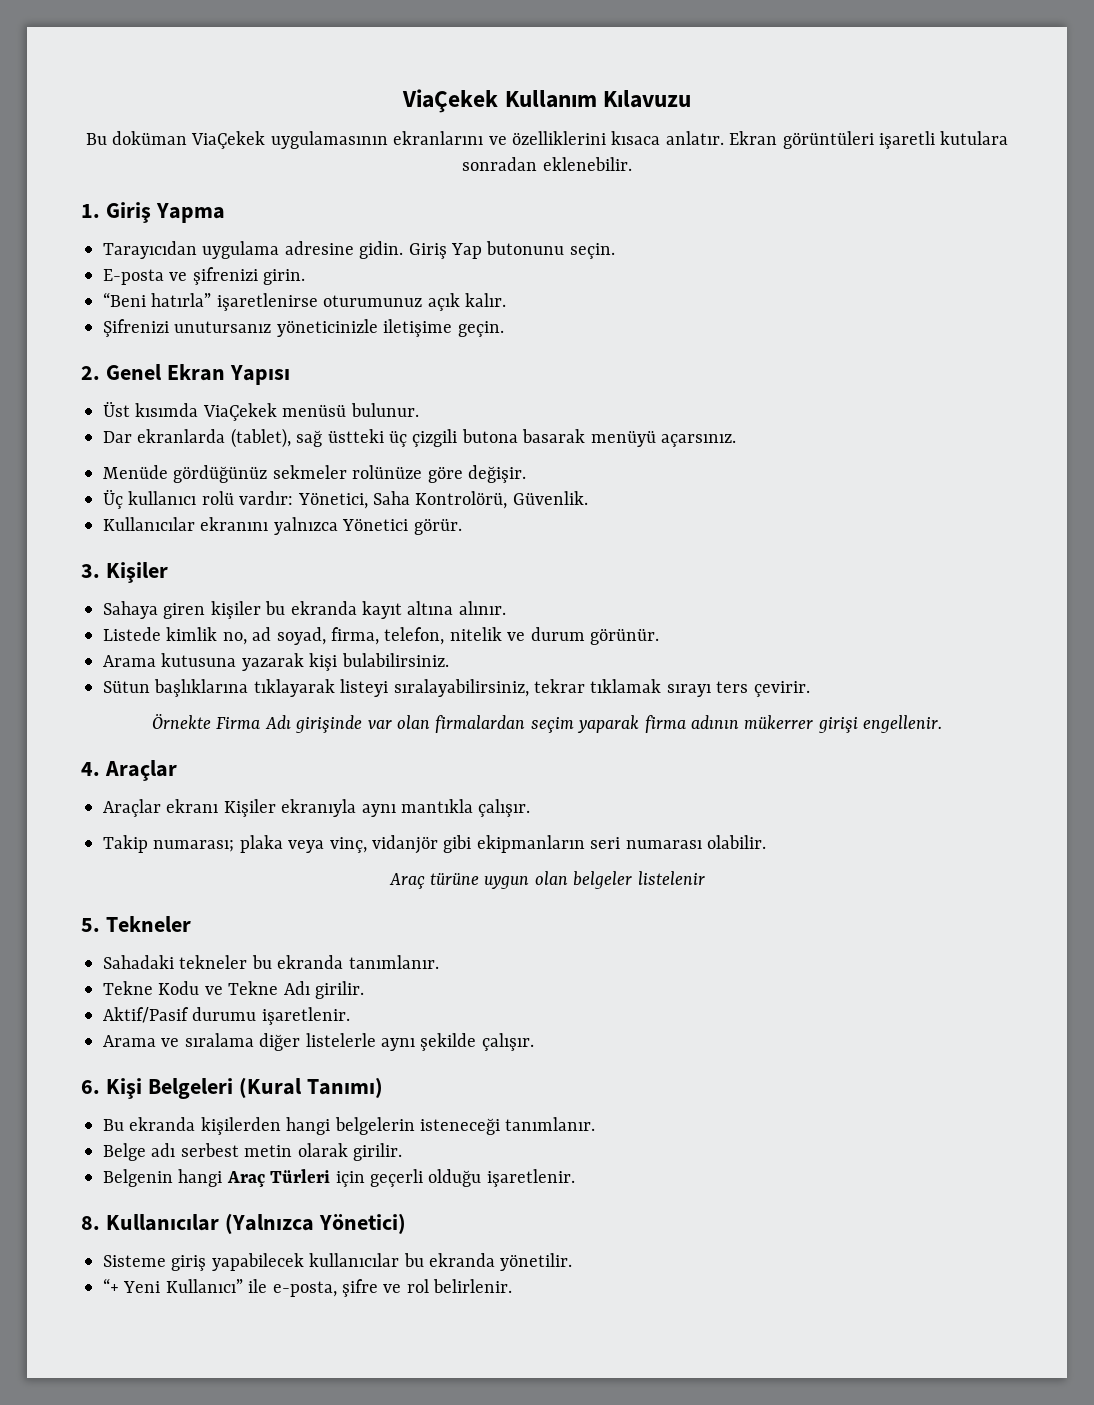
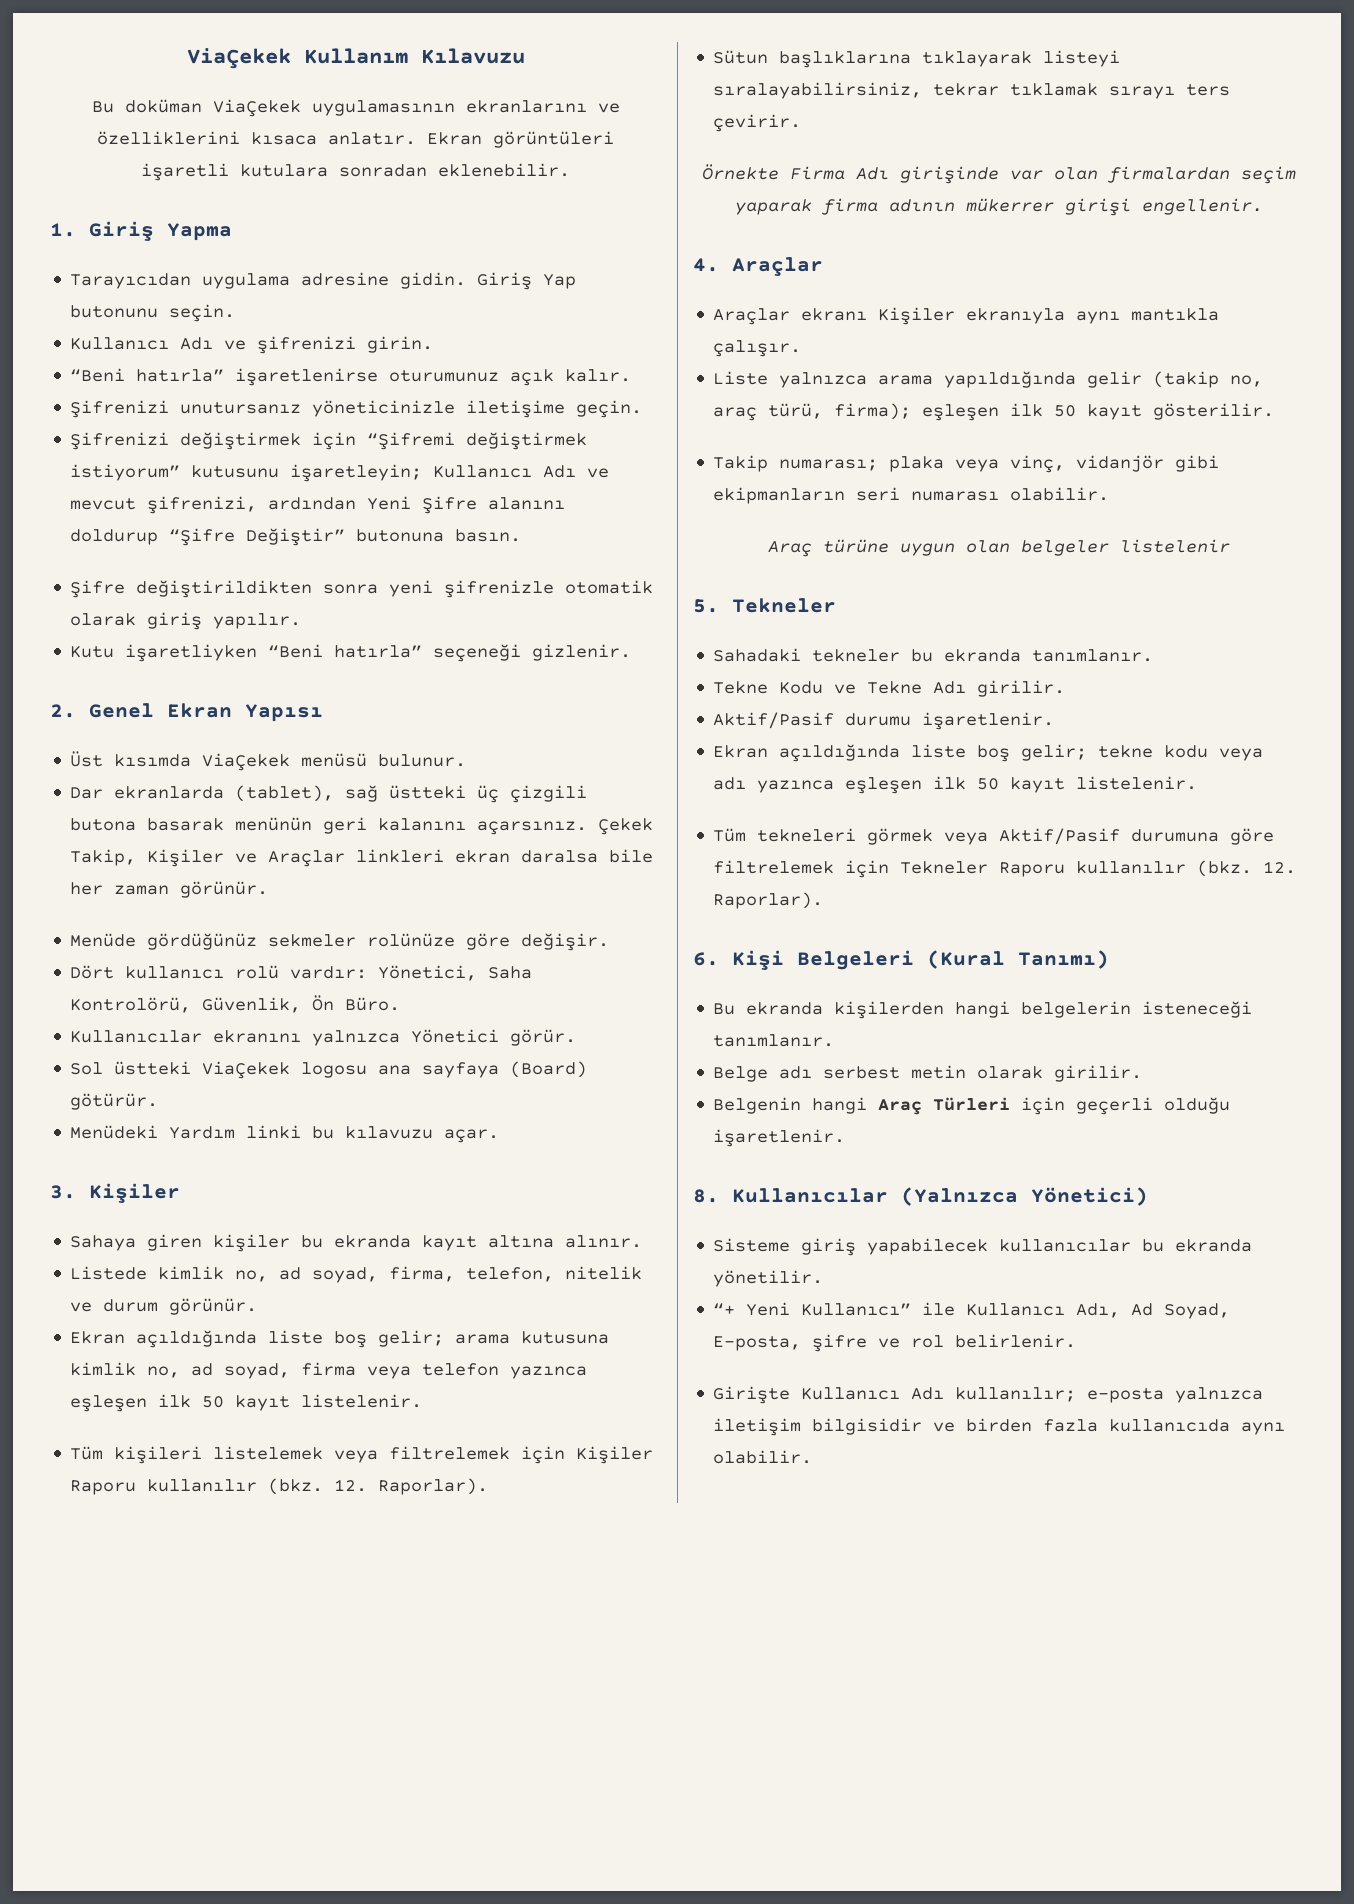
- E-posta ve şifrenizi girin.
+ Kullanıcı Adı ve şifrenizi girin.
+ Şifrenizi değiştirmek için “Şifremi değiştirmek istiyorum” kutusunu işaretleyin; Kullanıcı Adı ve mevcut şifrenizi, ardından Yeni Şifre alanını doldurup “Şifre Değiştir” butonuna basın.
+ Şifre değiştirildikten sonra yeni şifrenizle otomatik olarak giriş yapılır.
+ Kutu işaretliyken “Beni hatırla” seçeneği gizlenir.
- Dar ekranlarda (tablet), sağ üstteki üç çizgili butona basarak menüyü açarsınız.
+ Dar ekranlarda (tablet), sağ üstteki üç çizgili butona basarak menünün geri kalanını açarsınız. Çekek Takip, Kişiler ve Araçlar linkleri ekran daralsa bile her zaman görünür.
- Üç kullanıcı rolü vardır: Yönetici, Saha Kontrolörü, Güvenlik.
+ Dört kullanıcı rolü vardır: Yönetici, Saha Kontrolörü, Güvenlik, Ön Büro.
+ Sol üstteki ViaÇekek logosu ana sayfaya (Board) götürür.
+ Menüdeki Yardım linki bu kılavuzu açar.
- Arama kutusuna yazarak kişi bulabilirsiniz.
+ Ekran açıldığında liste boş gelir; arama kutusuna kimlik no, ad soyad, firma veya telefon yazınca eşleşen ilk 50 kayıt listelenir.
+ Tüm kişileri listelemek veya filtrelemek için Kişiler Raporu kullanılır (bkz. 12. Raporlar).
+ Liste yalnızca arama yapıldığında gelir (takip no, araç türü, firma); eşleşen ilk 50 kayıt gösterilir.
- Arama ve sıralama diğer listelerle aynı şekilde çalışır.
+ Ekran açıldığında liste boş gelir; tekne kodu veya adı yazınca eşleşen ilk 50 kayıt listelenir.
+ Tüm tekneleri görmek veya Aktif/Pasif durumuna göre filtrelemek için Tekneler Raporu kullanılır (bkz. 12. Raporlar).
- “+ Yeni Kullanıcı” ile e-posta, şifre ve rol belirlenir.
+ “+ Yeni Kullanıcı” ile Kullanıcı Adı, Ad Soyad, E-posta, şifre ve rol belirlenir.
+ Girişte Kullanıcı Adı kullanılır; e-posta yalnızca iletişim bilgisidir ve birden fazla kullanıcıda aynı olabilir.

